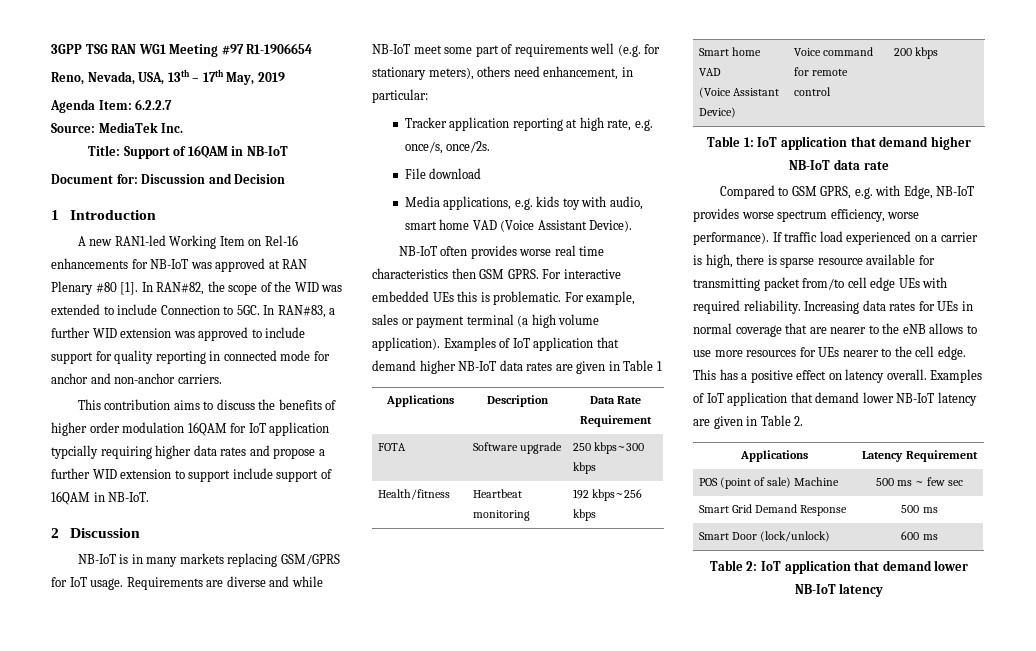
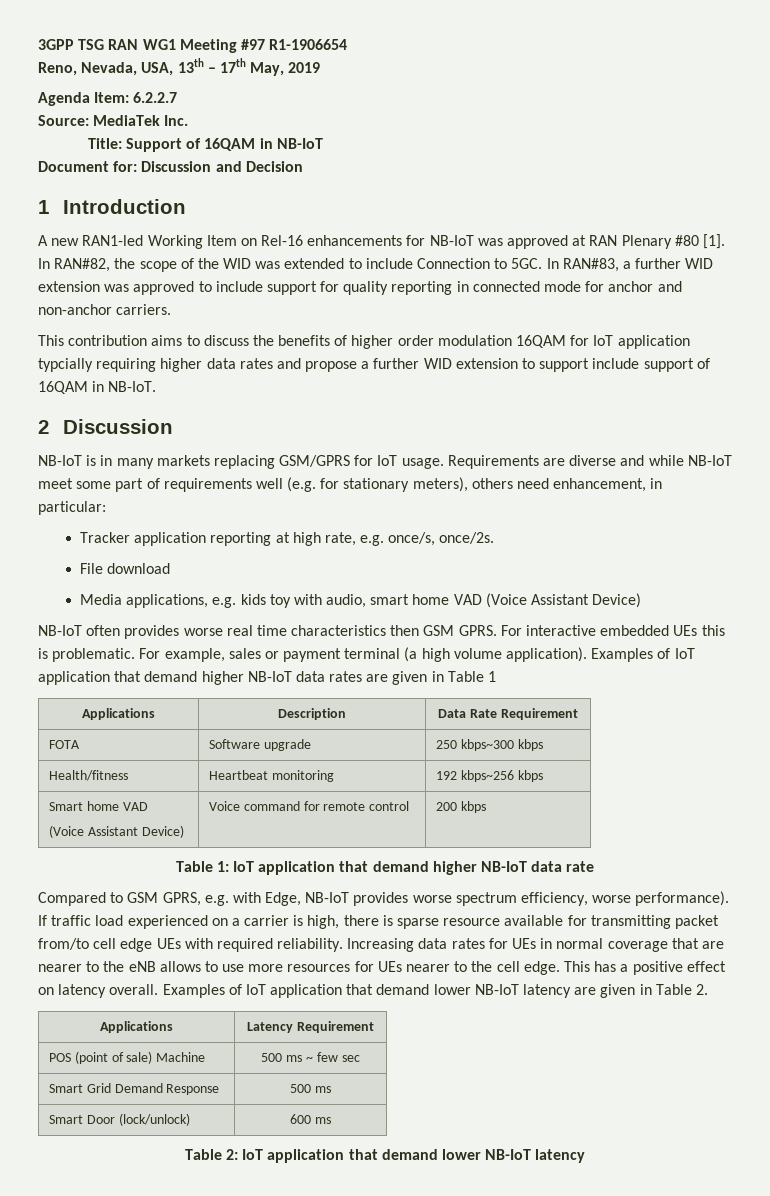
- Media applications, e.g. kids toy with audio, smart home VAD (Voice Assistant Device).
+ Media applications, e.g. kids toy with audio, smart home VAD (Voice Assistant Device)

